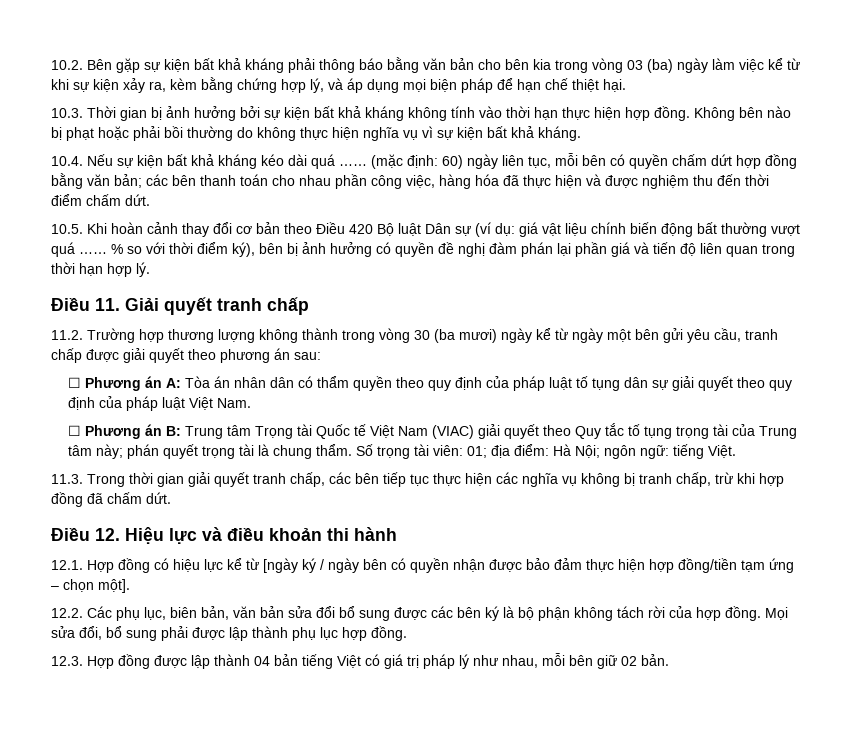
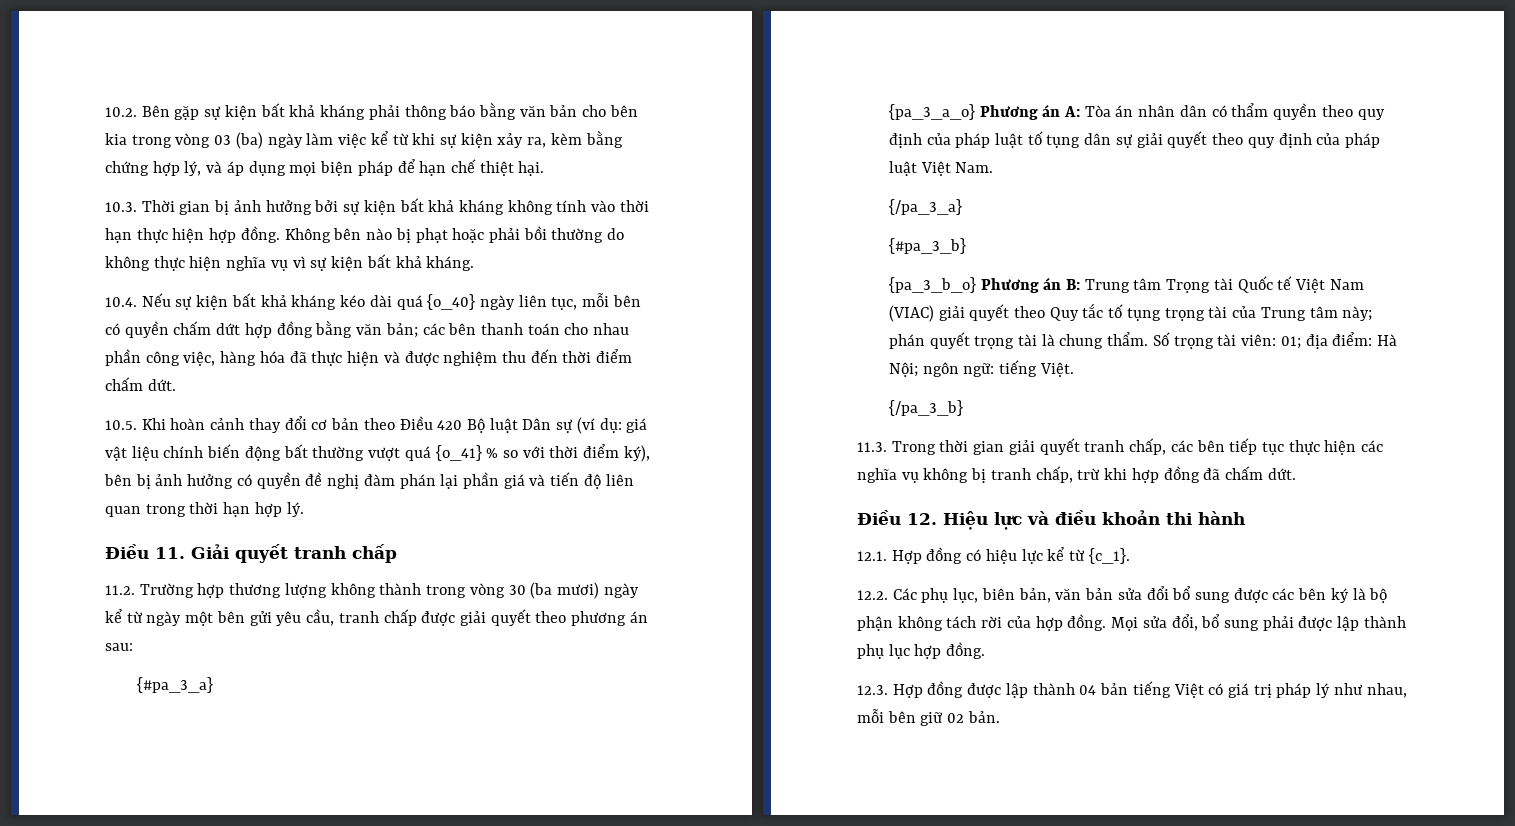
- 10.4. Nếu sự kiện bất khả kháng kéo dài quá …… (mặc định: 60) ngày liên tục, mỗi bên có quyền chấm dứt hợp đồng bằng văn bản; các bên thanh toán cho nhau phần công việc, hàng hóa đã thực hiện và được nghiệm thu đến thời điểm chấm dứt.
+ 10.4. Nếu sự kiện bất khả kháng kéo dài quá {o_40} ngày liên tục, mỗi bên có quyền chấm dứt hợp đồng bằng văn bản; các bên thanh toán cho nhau phần công việc, hàng hóa đã thực hiện và được nghiệm thu đến thời điểm chấm dứt.
- 10.5. Khi hoàn cảnh thay đổi cơ bản theo Điều 420 Bộ luật Dân sự (ví dụ: giá vật liệu chính biến động bất thường vượt quá …… % so với thời điểm ký), bên bị ảnh hưởng có quyền đề nghị đàm phán lại phần giá và tiến độ liên quan trong thời hạn hợp lý.
+ 10.5. Khi hoàn cảnh thay đổi cơ bản theo Điều 420 Bộ luật Dân sự (ví dụ: giá vật liệu chính biến động bất thường vượt quá {o_41} % so với thời điểm ký), bên bị ảnh hưởng có quyền đề nghị đàm phán lại phần giá và tiến độ liên quan trong thời hạn hợp lý.
- ☐ Phương án A: Tòa án nhân dân có thẩm quyền theo quy định của pháp luật tố tụng dân sự giải quyết theo quy định của pháp luật Việt Nam.
+ {#pa_3_a}
+ {pa_3_a_o} Phương án A: Tòa án nhân dân có thẩm quyền theo quy định của pháp luật tố tụng dân sự giải quyết theo quy định của pháp luật Việt Nam.
- ☐ Phương án B: Trung tâm Trọng tài Quốc tế Việt Nam (VIAC) giải quyết theo Quy tắc tố tụng trọng tài của Trung tâm này; phán quyết trọng tài là chung thẩm.
+ {/pa_3_a}
+ {#pa_3_b}
+ {pa_3_b_o} Phương án B: Trung tâm Trọng tài Quốc tế Việt Nam (VIAC) giải quyết theo Quy tắc tố tụng trọng tài của Trung tâm này; phán quyết trọng tài là chung thẩm.
+ {/pa_3_b}
- 12.1. Hợp đồng có hiệu lực kể từ [ngày ký / ngày bên có quyền nhận được bảo đảm thực hiện hợp đồng/tiền tạm ứng – chọn một].
+ 12.1. Hợp đồng có hiệu lực kể từ {c_1}.

